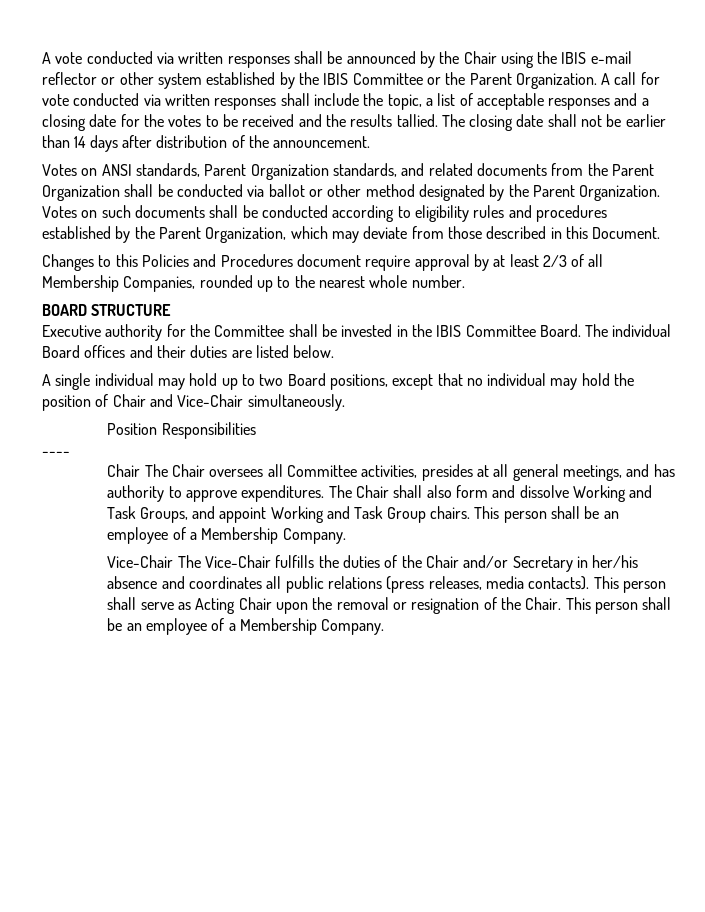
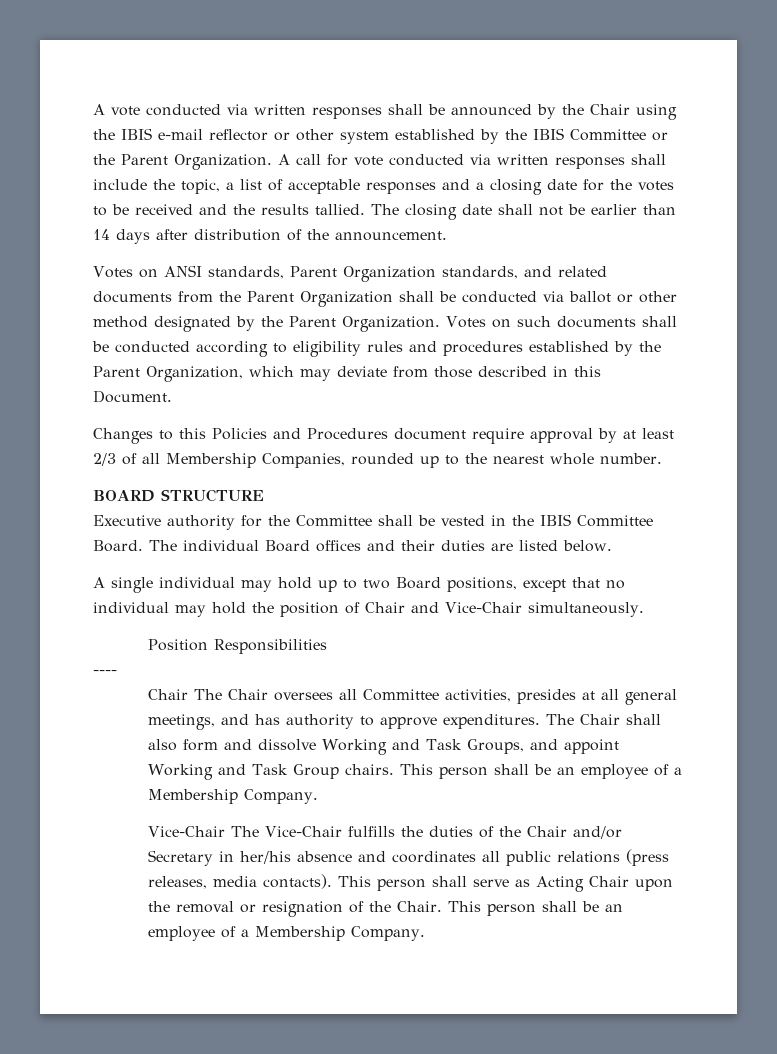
- Executive authority for the Committee shall be invested in the IBIS Committee Board.
+ Executive authority for the Committee shall be vested in the IBIS Committee Board.

